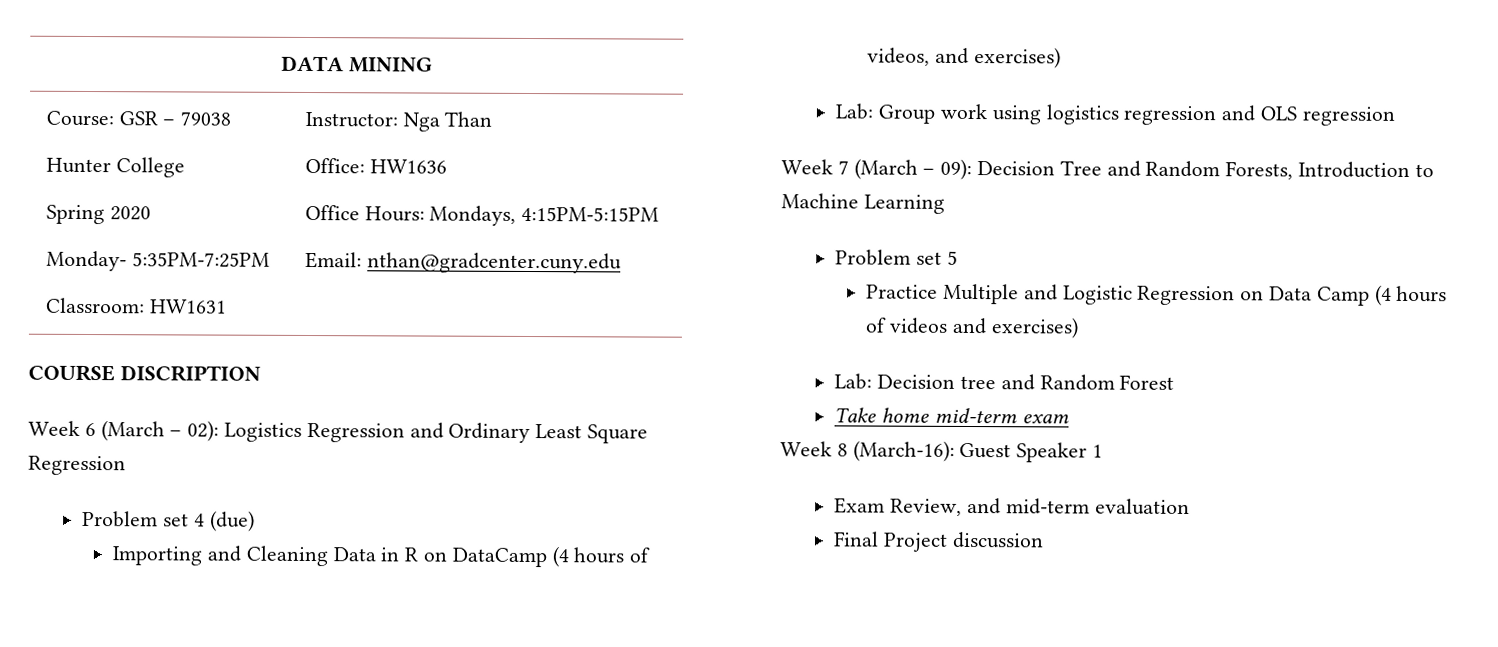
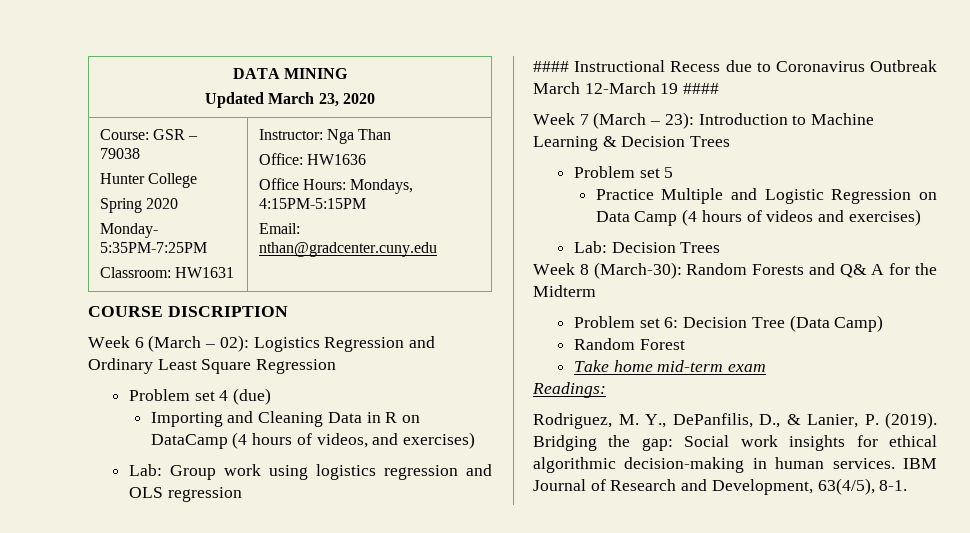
  DATA MINING
+ Updated March 23, 2020
- Week 7 (March – 09): Decision Tree and Random Forests, Introduction to Machine Learning
+ #### Instructional Recess due to Coronavirus Outbreak March 12-March 19 ####
+ Week 7 (March – 23): Introduction to Machine Learning & Decision Trees
- Lab: Decision tree and Random Forest
+ Lab: Decision Trees
+ Week 8 (March-30): Random Forests and Q& A for the Midterm
+ Problem set 6: Decision Tree (Data Camp)
+ Random Forest
- Week 8 (March-16): Guest Speaker 1
- Exam Review, and mid-term evaluation
- Final Project discussion
+ Readings:
+ Rodriguez, M. Y., DePanfilis, D., & Lanier, P. (2019). Bridging the gap: Social work insights for ethical algorithmic decision-making in human services. IBM Journal of Research and Development, 63(4/5), 8-1.

